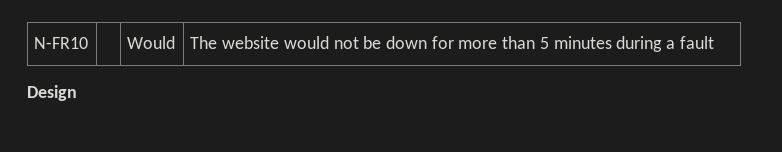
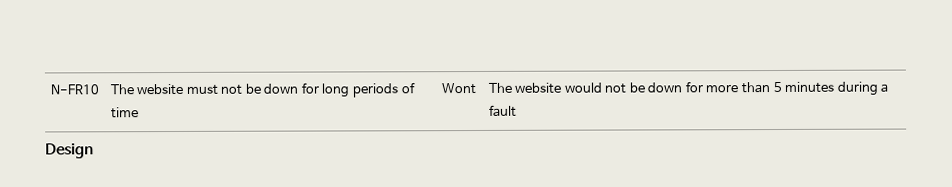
- N-FR10 | | Would | The website would not be down for more than 5 minutes during a fault
+ N-FR10 | The website must not be down for long periods of time | Wont | The website would not be down for more than 5 minutes during a fault

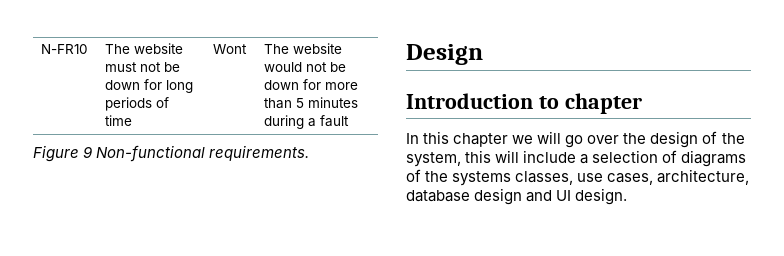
+ Figure 9 Non-functional requirements.
  Design
+ Introduction to chapter
+ In this chapter we will go over the design of the system, this will include a selection of diagrams of the systems classes, use cases, architecture, database design and UI design.

